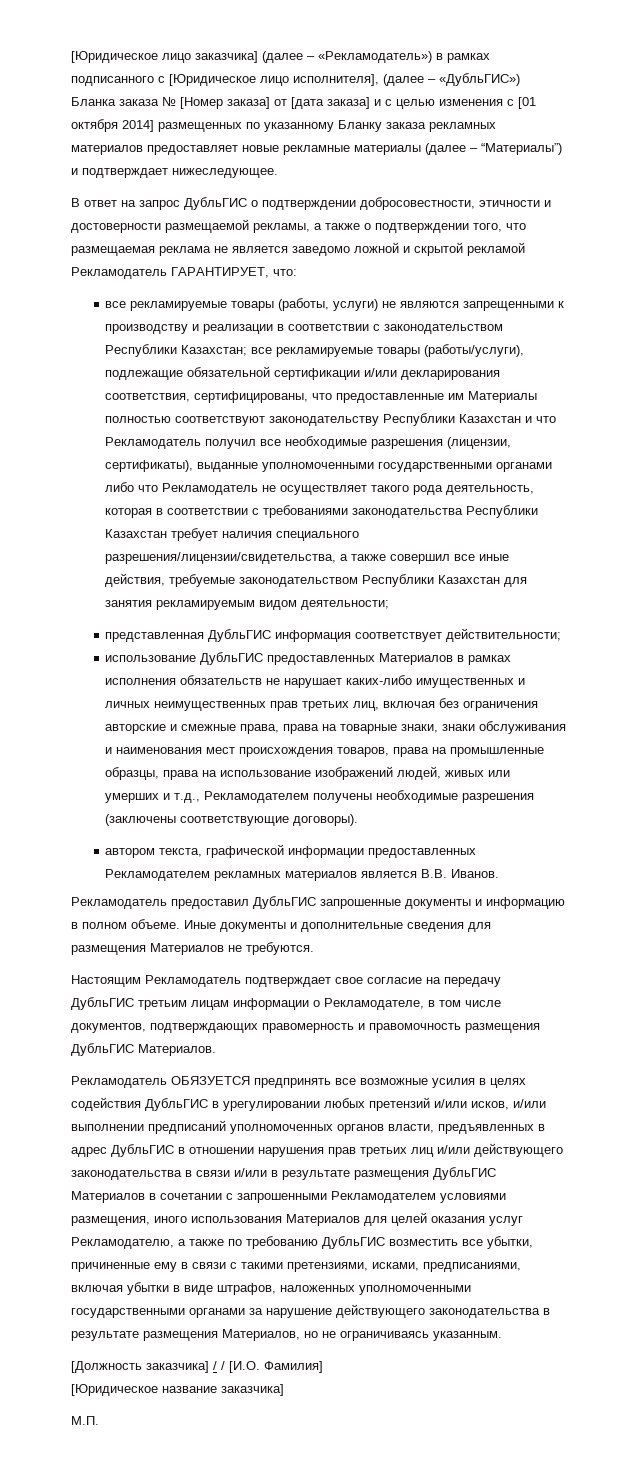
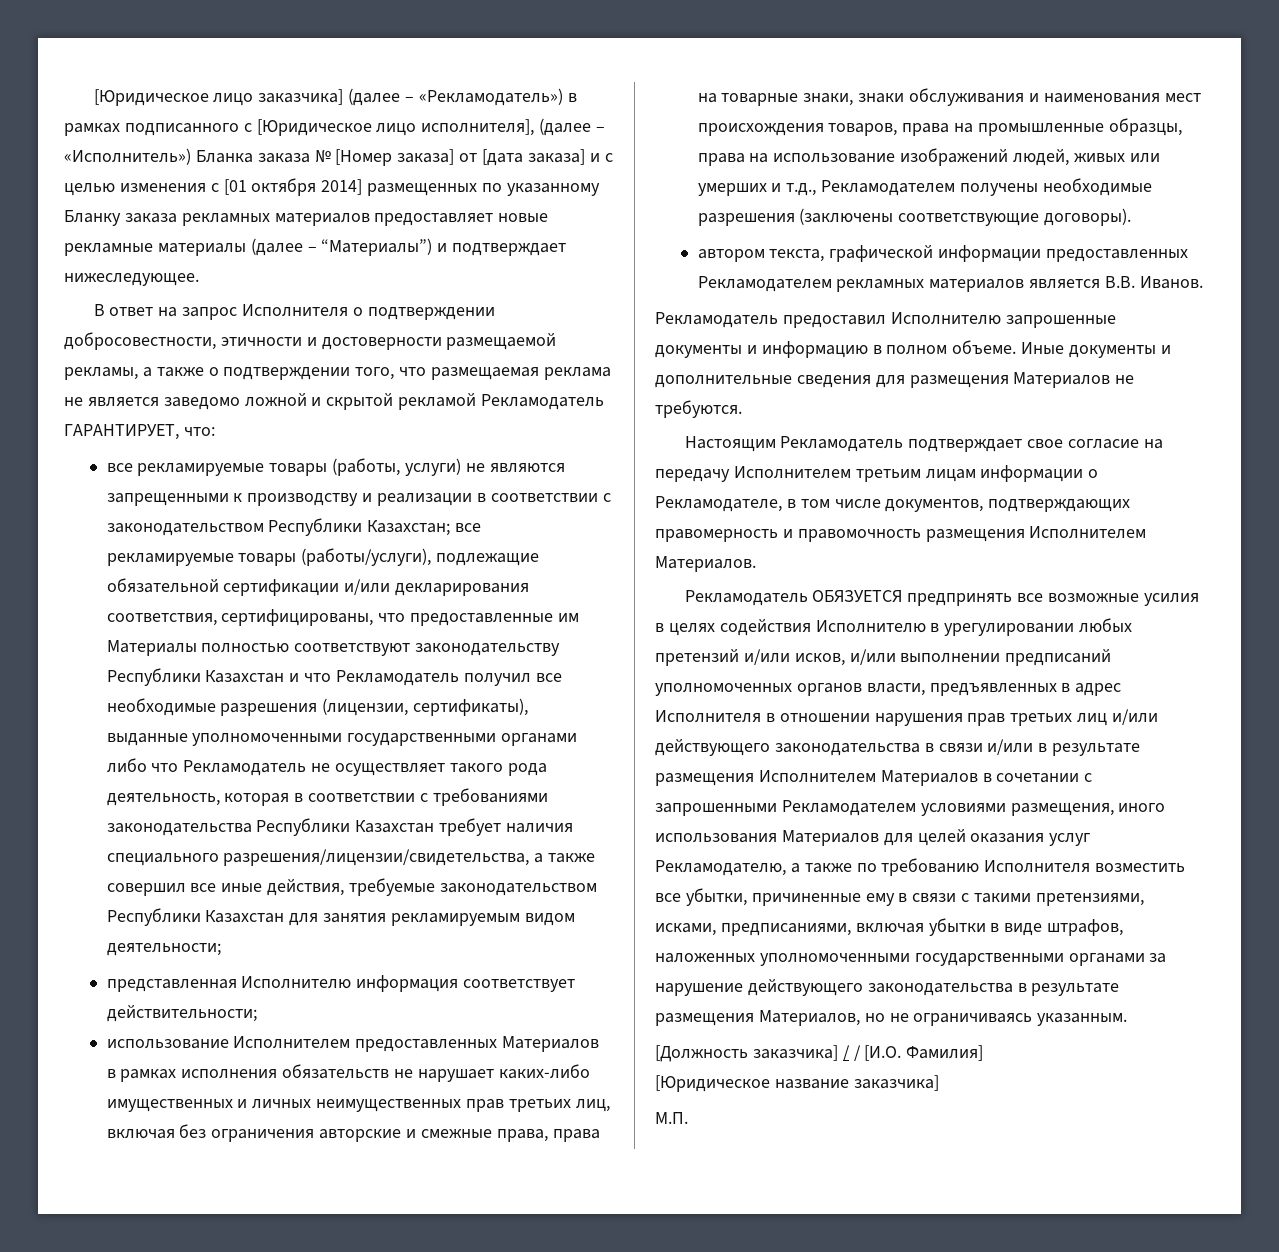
- [Юридическое лицо заказчика] (далее – «Рекламодатель») в рамках подписанного с [Юридическое лицо исполнителя], (далее – «ДубльГИС») Бланка заказа № [Номер заказа] от [дата заказа] и с целью изменения с [01 октября 2014] размещенных по указанному Бланку заказа рекламных материалов предоставляет новые рекламные материалы (далее – “Материалы”) и подтверждает нижеследующее.
+ [Юридическое лицо заказчика] (далее – «Рекламодатель») в рамках подписанного с [Юридическое лицо исполнителя], (далее – «Исполнитель») Бланка заказа № [Номер заказа] от [дата заказа] и с целью изменения с [01 октября 2014] размещенных по указанному Бланку заказа рекламных материалов предоставляет новые рекламные материалы (далее – “Материалы”) и подтверждает нижеследующее.
- В ответ на запрос ДубльГИС о подтверждении добросовестности, этичности и достоверности размещаемой рекламы, а также о подтверждении того, что размещаемая реклама не является заведомо ложной и скрытой рекламой Рекламодатель ГАРАНТИРУЕТ, что:
+ В ответ на запрос Исполнителя о подтверждении добросовестности, этичности и достоверности размещаемой рекламы, а также о подтверждении того, что размещаемая реклама не является заведомо ложной и скрытой рекламой Рекламодатель ГАРАНТИРУЕТ, что:
- представленная ДубльГИС информация соответствует действительности;
+ представленная Исполнителю информация соответствует действительности;
- использование ДубльГИС предоставленных Материалов в рамках исполнения обязательств не нарушает каких-либо имущественных и личных неимущественных прав третьих лиц, включая без ограничения авторские и смежные права, права на товарные знаки, знаки обслуживания и наименования мест происхождения товаров, права на промышленные образцы, права на использование изображений людей, живых или умерших и т.д., Рекламодателем получены необходимые разрешения (заключены соответствующие договоры).
+ использование Исполнителем предоставленных Материалов в рамках исполнения обязательств не нарушает каких-либо имущественных и личных неимущественных прав третьих лиц, включая без ограничения авторские и смежные права, права на товарные знаки, знаки обслуживания и наименования мест происхождения товаров, права на промышленные образцы, права на использование изображений людей, живых или умерших и т.д., Рекламодателем получены необходимые разрешения (заключены соответствующие договоры).
- Рекламодатель предоставил ДубльГИС запрошенные документы и информацию в полном объеме.
+ Рекламодатель предоставил Исполнителю запрошенные документы и информацию в полном объеме.
- Настоящим Рекламодатель подтверждает свое согласие на передачу ДубльГИС третьим лицам информации о Рекламодателе, в том числе документов, подтверждающих правомерность и правомочность размещения ДубльГИС Материалов.
+ Настоящим Рекламодатель подтверждает свое согласие на передачу Исполнителем третьим лицам информации о Рекламодателе, в том числе документов, подтверждающих правомерность и правомочность размещения Исполнителем Материалов.
- Рекламодатель ОБЯЗУЕТСЯ предпринять все возможные усилия в целях содействия ДубльГИС в урегулировании любых претензий и/или исков, и/или выполнении предписаний уполномоченных органов власти, предъявленных в адрес ДубльГИС в отношении нарушения прав третьих лиц и/или действующего законодательства в связи и/или в результате размещения ДубльГИС Материалов в сочетании с запрошенными Рекламодателем условиями размещения, иного использования Материалов для целей оказания услуг Рекламодателю, а также по требованию ДубльГИС возместить все убытки, причиненные ему в связи с такими претензиями, исками, предписаниями, включая убытки в виде штрафов, наложенных уполномоченными государственными органами за нарушение действующего законодательства в результате размещения Материалов, но не ограничиваясь указанным.
+ Рекламодатель ОБЯЗУЕТСЯ предпринять все возможные усилия в целях содействия Исполнителю в урегулировании любых претензий и/или исков, и/или выполнении предписаний уполномоченных органов власти, предъявленных в адрес Исполнителя в отношении нарушения прав третьих лиц и/или действующего законодательства в связи и/или в результате размещения Исполнителем Материалов в сочетании с запрошенными Рекламодателем условиями размещения, иного использования Материалов для целей оказания услуг Рекламодателю, а также по требованию Исполнителя возместить все убытки, причиненные ему в связи с такими претензиями, исками, предписаниями, включая убытки в виде штрафов, наложенных уполномоченными государственными органами за нарушение действующего законодательства в результате размещения Материалов, но не ограничиваясь указанным.

